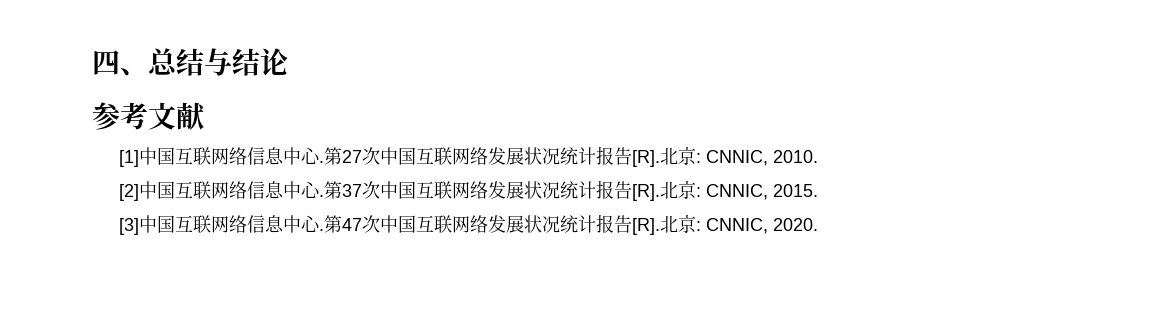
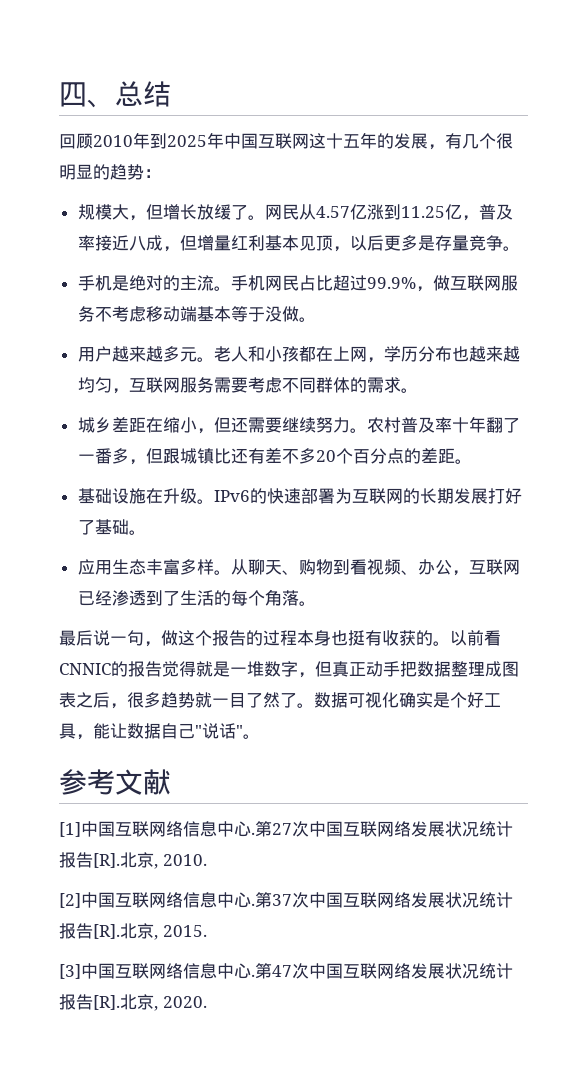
- 四、总结与结论
+ 四、总结
+ 回顾2010年到2025年中国互联网这十五年的发展，有几个很明显的趋势：
+ 规模大，但增长放缓了。网民从4.57亿涨到11.25亿，普及率接近八成，但增量红利基本见顶，以后更多是存量竞争。
+ 手机是绝对的主流。手机网民占比超过99.9%，做互联网服务不考虑移动端基本等于没做。
+ 用户越来越多元。老人和小孩都在上网，学历分布也越来越均匀，互联网服务需要考虑不同群体的需求。
+ 城乡差距在缩小，但还需要继续努力。农村普及率十年翻了一番多，但跟城镇比还有差不多20个百分点的差距。
+ 基础设施在升级。IPv6的快速部署为互联网的长期发展打好了基础。
+ 应用生态丰富多样。从聊天、购物到看视频、办公，互联网已经渗透到了生活的每个角落。
+ 最后说一句，做这个报告的过程本身也挺有收获的。以前看CNNIC的报告觉得就是一堆数字，但真正动手把数据整理成图表之后，很多趋势就一目了然了。数据可视化确实是个好工具，能让数据自己"说话"。
- 第27次中国互联网络发展状况统计报告[R].北京: CNNIC, 2010.
+ 第27次中国互联网络发展状况统计报告[R].北京, 2010.
- 第37次中国互联网络发展状况统计报告[R].北京: CNNIC, 2015.
+ 第37次中国互联网络发展状况统计报告[R].北京, 2015.
- 第47次中国互联网络发展状况统计报告[R].北京: CNNIC, 2020.
+ 第47次中国互联网络发展状况统计报告[R].北京, 2020.

